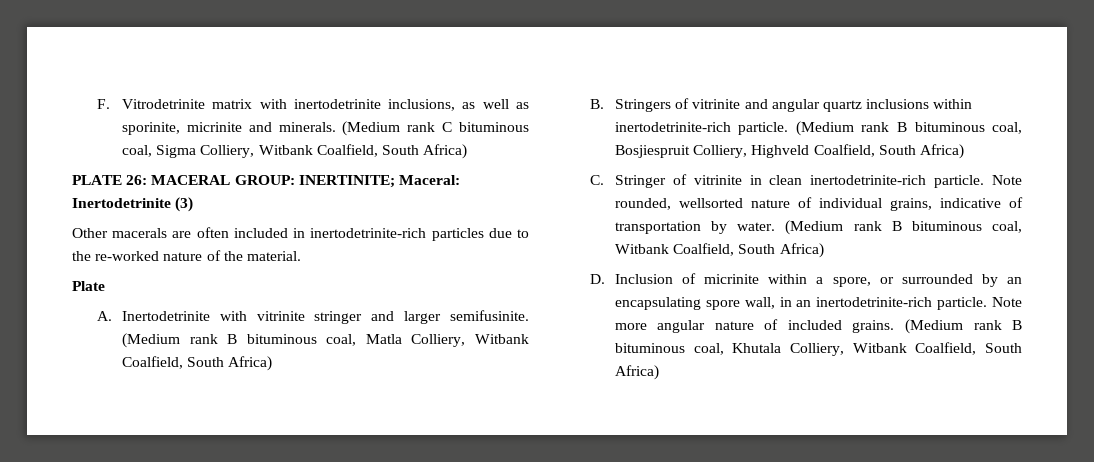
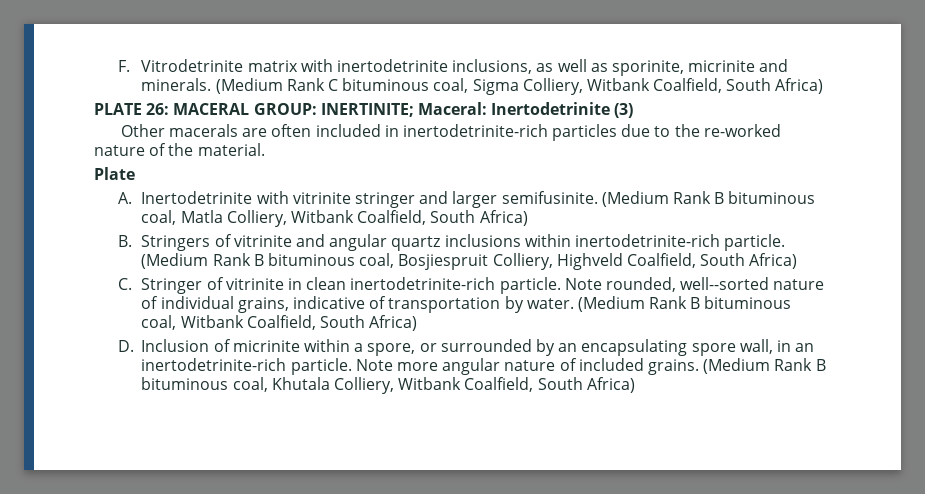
- (Medium rank C bituminous coal, Sigma Colliery, Witbank Coalfield, South Africa)
+ (Medium Rank C bituminous coal, Sigma Colliery, Witbank Coalfield, South Africa)
- (Medium rank B bituminous coal, Matla Colliery, Witbank Coalfield, South Africa)
+ (Medium Rank B bituminous coal, Matla Colliery, Witbank Coalfield, South Africa)
- (Medium rank B bituminous coal, Bosjiespruit Colliery, Highveld Coalfield, South Africa)
+ (Medium Rank B bituminous coal, Bosjiespruit Colliery, Highveld Coalfield, South Africa)
- Note rounded, wellsorted nature of individual grains, indicative of transportation by water.
+ Note rounded, well--sorted nature of individual grains, indicative of transportation by water.
- (Medium rank B bituminous coal, Witbank Coalfield, South Africa)
+ (Medium Rank B bituminous coal, Witbank Coalfield, South Africa)
- (Medium rank B bituminous coal, Khutala Colliery, Witbank Coalfield, South Africa)
+ (Medium Rank B bituminous coal, Khutala Colliery, Witbank Coalfield, South Africa)

